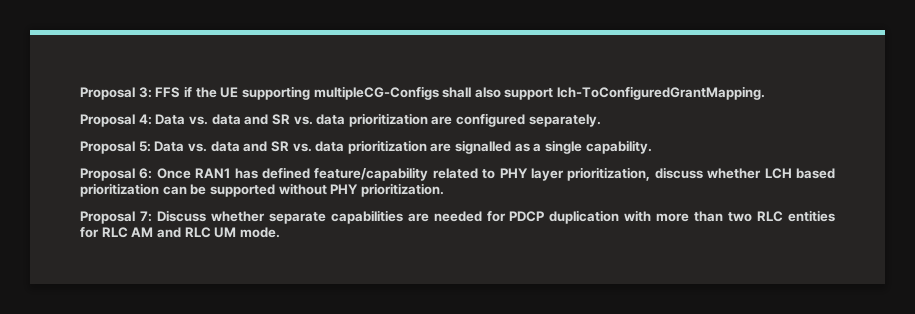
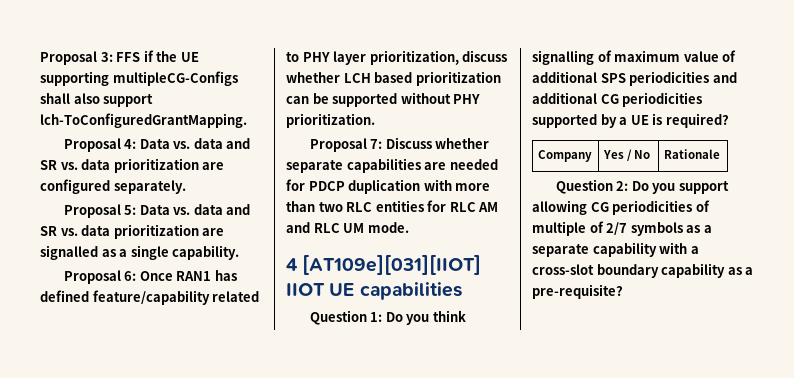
+ 4 [AT109e][031][IIOT] IIOT UE capabilities
+ Question 1: Do you think signalling of maximum value of additional SPS periodicities and additional CG periodicities supported by a UE is required?
+ Company | Yes / No | Rationale
+ Question 2: Do you support allowing CG periodicities of multiple of 2/7 symbols as a separate capability with a cross-slot boundary capability as a pre-requisite?

